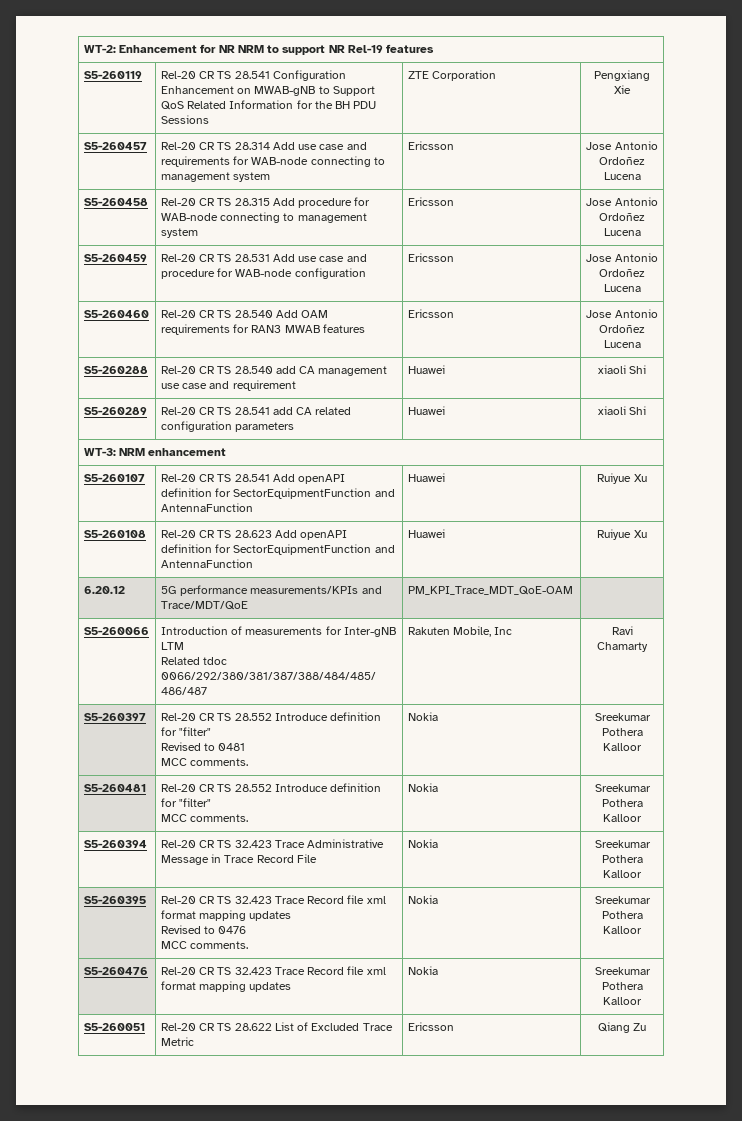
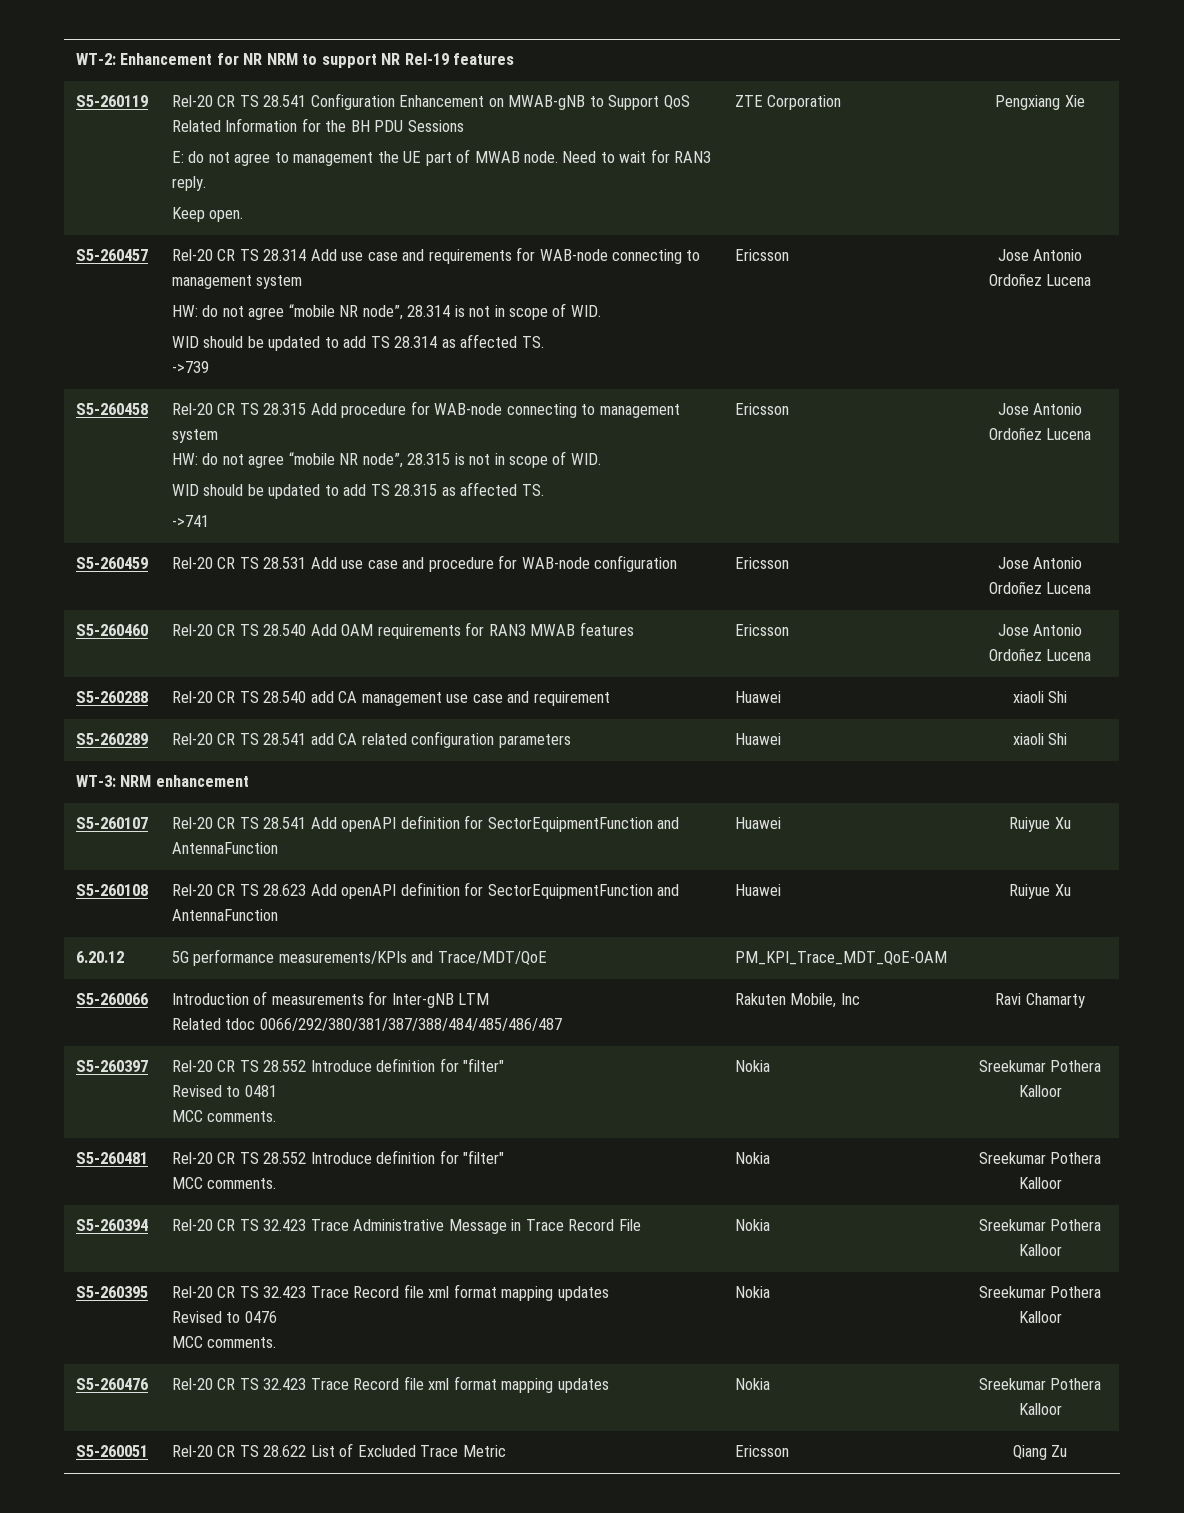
+ E: do not agree to management the UE part of MWAB node. Need to wait for RAN3 reply.
+ Keep open.
+ HW: do not agree “mobile NR node”, 28.314 is not in scope of WID.
+ WID should be updated to add TS 28.314 as affected TS.
+ ->739
+ HW: do not agree “mobile NR node”, 28.315 is not in scope of WID.
+ WID should be updated to add TS 28.315 as affected TS.
+ ->741

